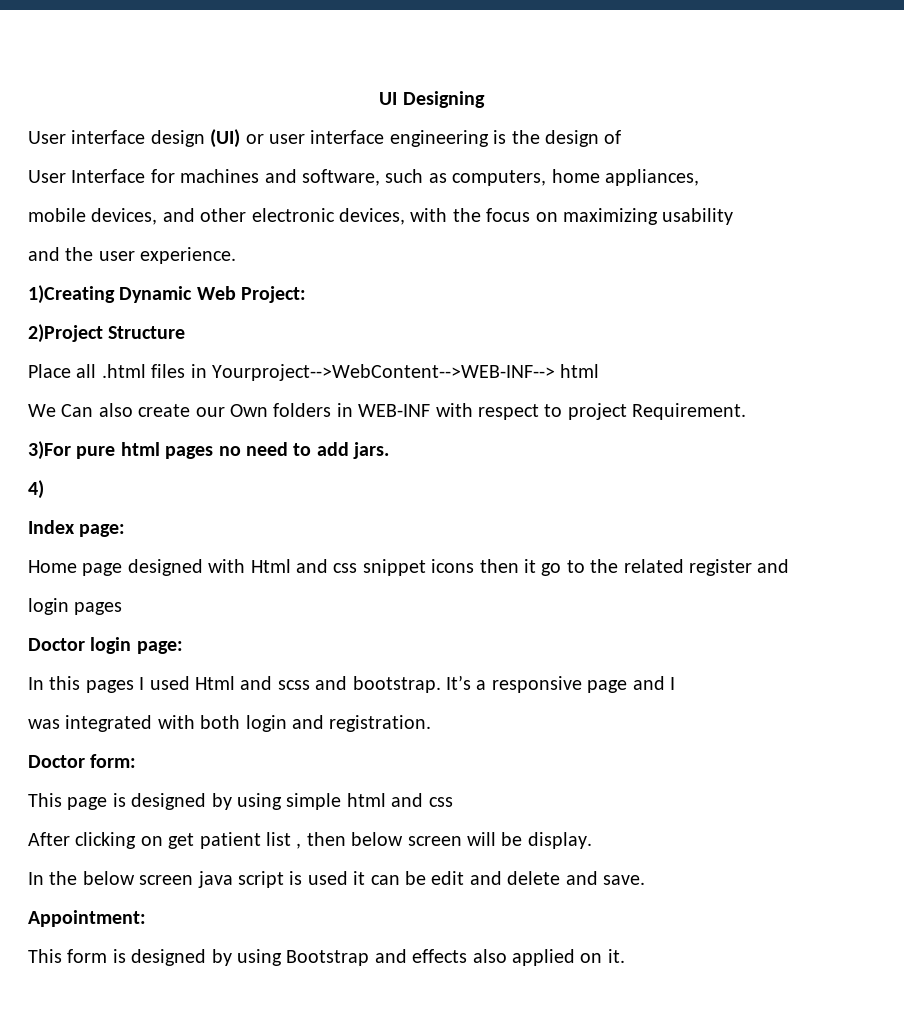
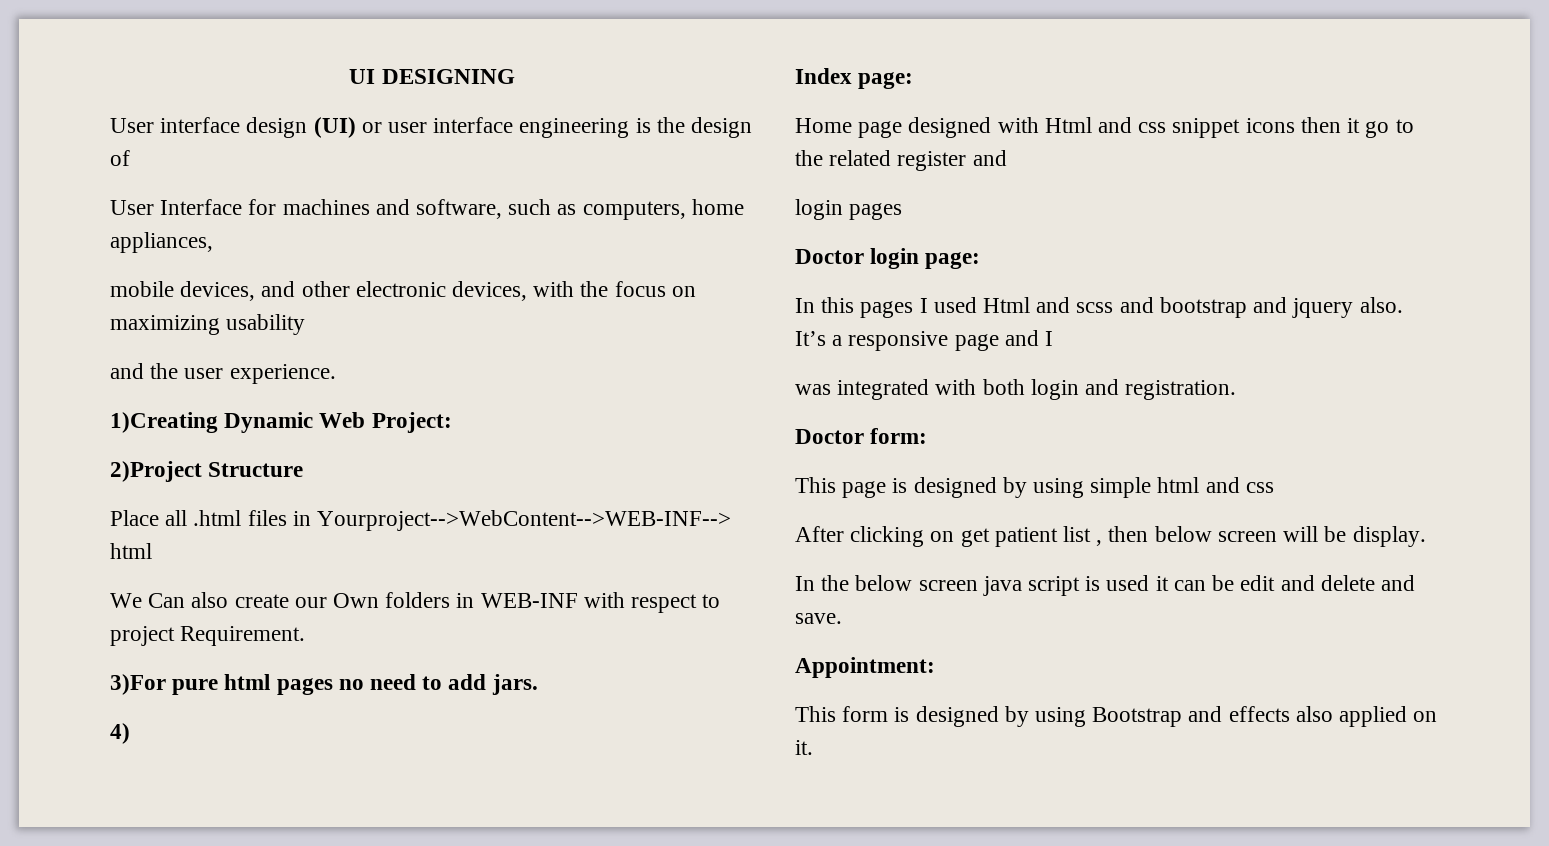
- UI Designing
+ UI DESIGNING
- In this pages I used Html and scss and bootstrap.
+ In this pages I used Html and scss and bootstrap and jquery also.

